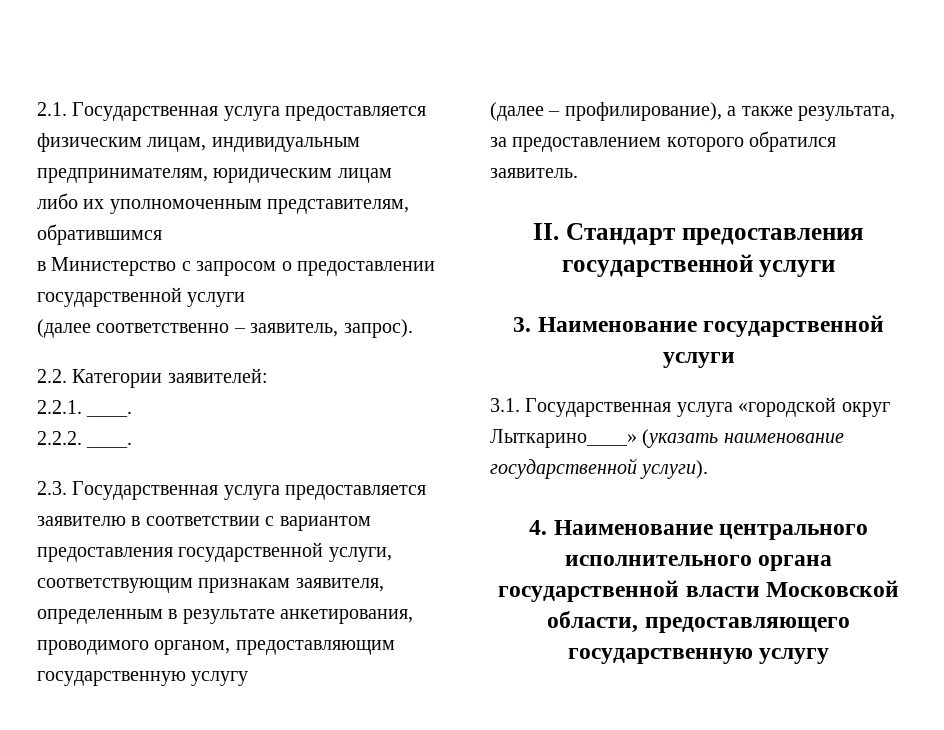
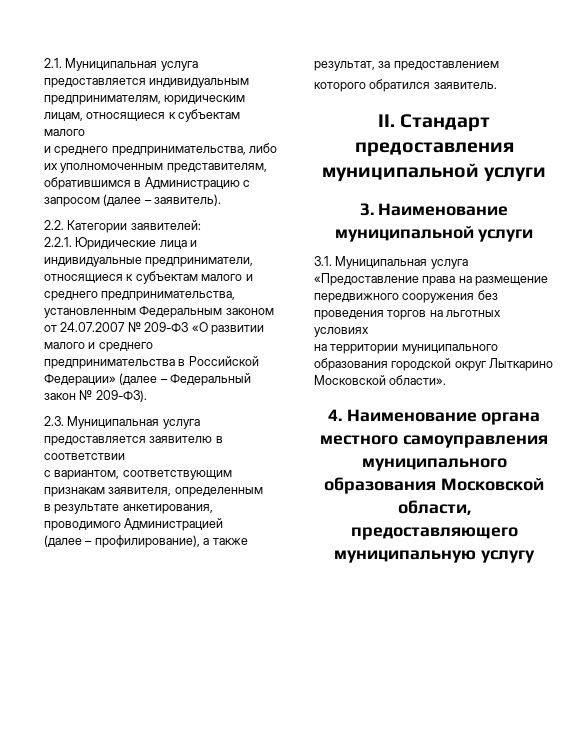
- 2.1. Государственная услуга предоставляется физическим лицам, индивидуальным предпринимателям, юридическим лицам
- либо их уполномоченным представителям, обратившимся
- в Министерство с запросом о предоставлении государственной услуги
- (далее соответственно – заявитель, запрос).
+ 2.1. Муниципальная услуга предоставляется индивидуальным предпринимателям, юридическим лицам, относящиеся к субъектам малого
+ и среднего предпринимательства, либо их уполномоченным представителям, обратившимся в Администрацию с запросом (далее – заявитель).
  2.2. Категории заявителей:
- 2.2.1. ____.
- 2.2.2. ____.
+ 2.2.1. Юридические лица и индивидуальные предприниматели, относящиеся к субъектам малого и среднего предпринимательства, установленным Федеральным законом от 24.07.2007 № 209-ФЗ «О развитии малого и среднего предпринимательства в Российской Федерации» (далее – Федеральный закон № 209-ФЗ).
- 2.3. Государственная услуга предоставляется заявителю в соответствии с вариантом предоставления государственной услуги, соответствующим признакам заявителя, определенным в результате анкетирования, проводимого органом, предоставляющим государственную услугу
+ 2.3. Муниципальная услуга предоставляется заявителю в соответствии
+ с вариантом, соответствующим признакам заявителя, определенным
+ в результате анкетирования, проводимого Администрацией
- (далее – профилирование), а также результата, за предоставлением которого обратился заявитель.
+ (далее – профилирование), а также результат, за предоставлением
+ которого обратился заявитель.
- II. Стандарт предоставления государственной услуги
+ II. Стандарт предоставления муниципальной услуги
- 3. Наименование государственной услуги
+ 3. Наименование муниципальной услуги
- 3.1. Государственная услуга «городской округ Лыткарино____» (указать наименование государственной услуги).
- 4. Наименование центрального исполнительного органа государственной власти Московской области, предоставляющего государственную услугу
+ 3.1. Муниципальная услуга «Предоставление права на размещение передвижного сооружения без проведения торгов на льготных условиях
+ на территории муниципального образования городской округ Лыткарино Московской области».
+ 4. Наименование органа местного самоуправления муниципального образования Московской области, предоставляющего муниципальную услугу

